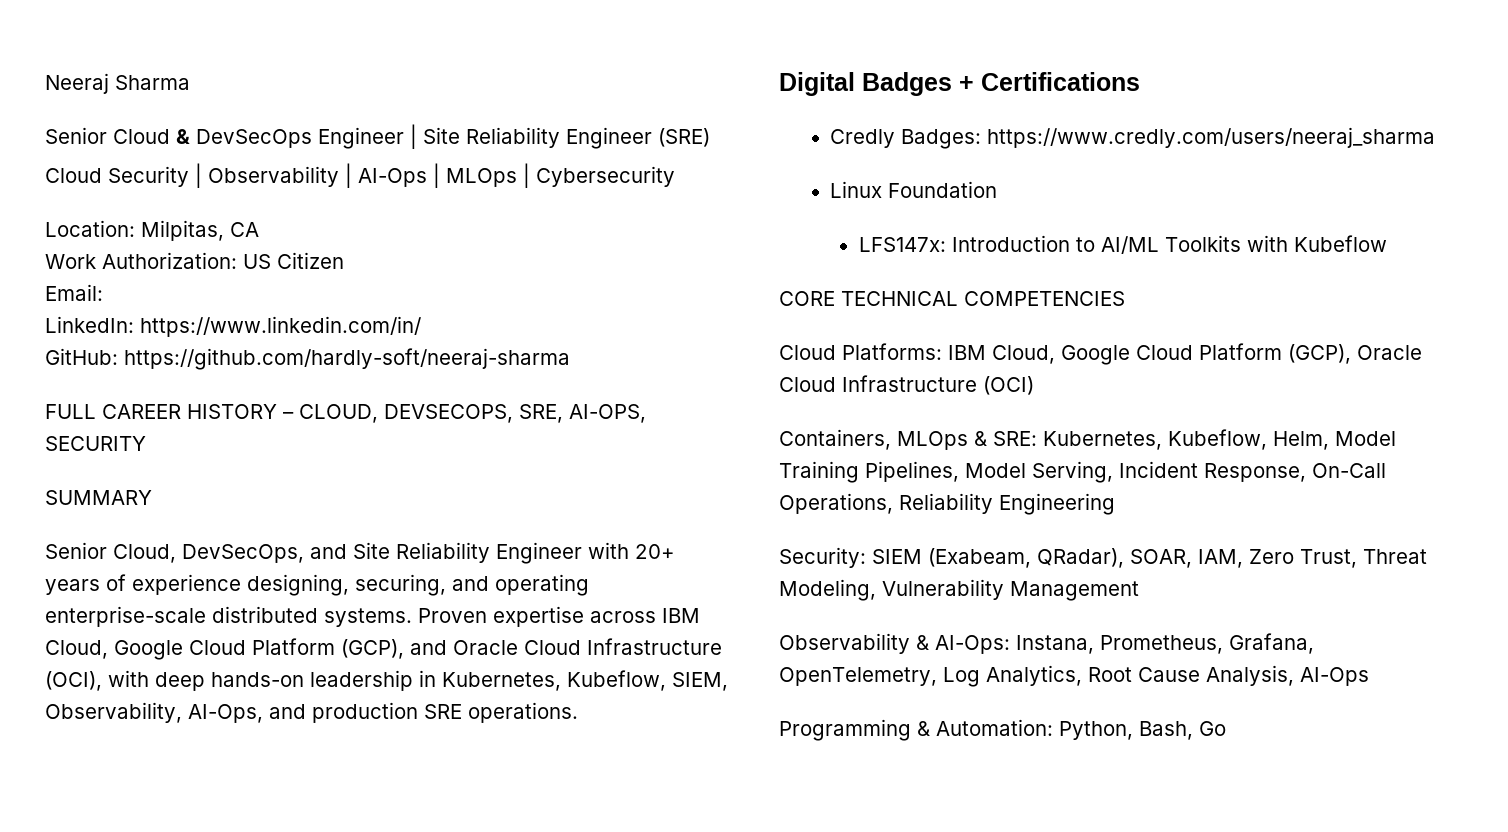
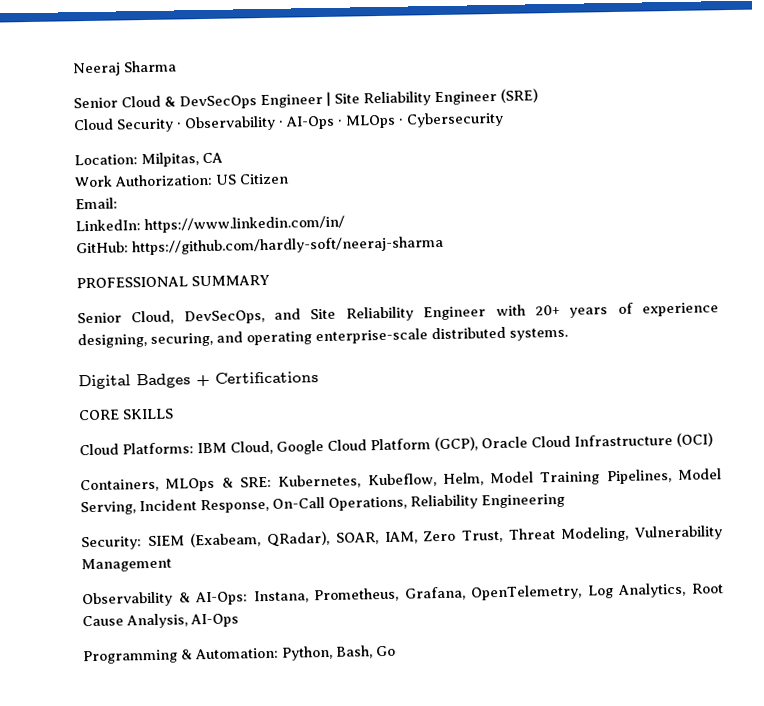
- Cloud Security | Observability | AI-Ops | MLOps | Cybersecurity
+ Cloud Security · Observability · AI-Ops · MLOps · Cybersecurity
- FULL CAREER HISTORY – CLOUD, DEVSECOPS, SRE, AI-OPS, SECURITY
- SUMMARY
+ PROFESSIONAL SUMMARY
- Senior Cloud, DevSecOps, and Site Reliability Engineer with 20+ years of experience designing, securing, and operating enterprise-scale distributed systems. Proven expertise across IBM Cloud, Google Cloud Platform (GCP), and Oracle Cloud Infrastructure (OCI), with deep hands-on leadership in Kubernetes, Kubeflow, SIEM, Observability, AI-Ops, and production SRE operations.
+ Senior Cloud, DevSecOps, and Site Reliability Engineer with 20+ years of experience designing, securing, and operating enterprise-scale distributed systems.
  Digital Badges + Certifications
- Credly Badges: https://www.credly.com/users/neeraj_sharma
- Linux Foundation
- LFS147x: Introduction to AI/ML Toolkits with Kubeflow
- CORE TECHNICAL COMPETENCIES
+ CORE SKILLS

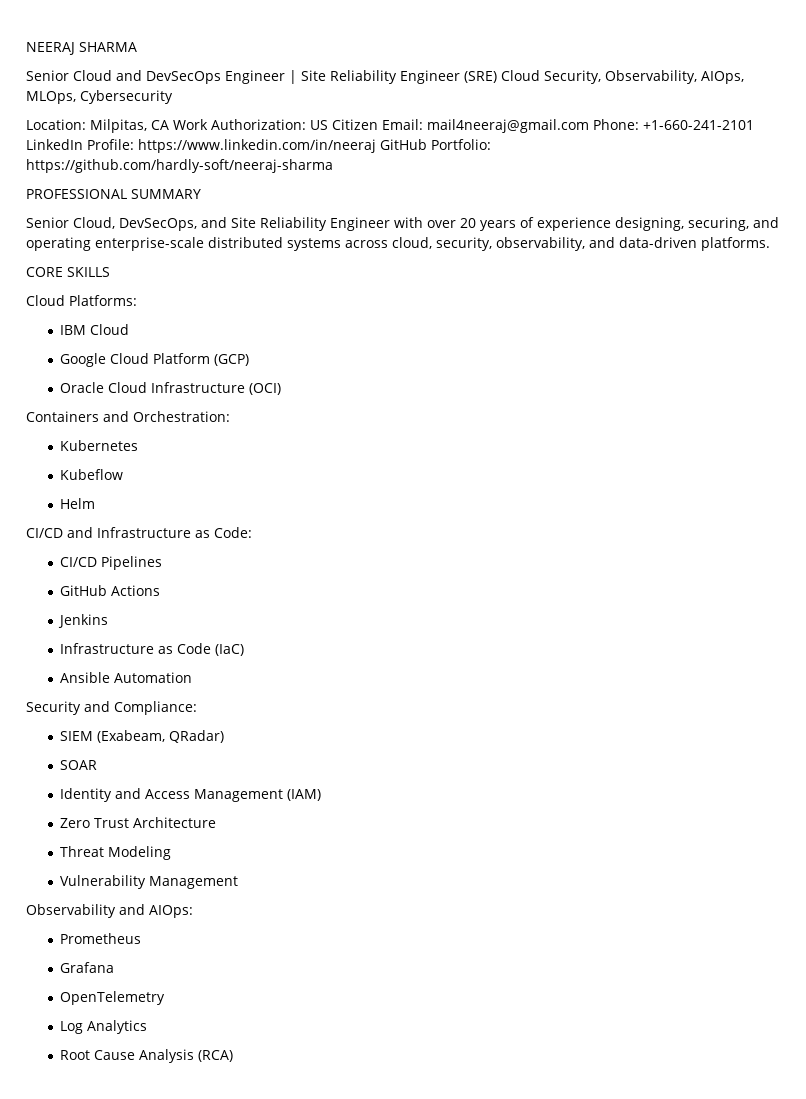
- Neeraj Sharma
+ NEERAJ SHARMA
- Senior Cloud & DevSecOps Engineer | Site Reliability Engineer (SRE)
- Cloud Security · Observability · AI-Ops · MLOps · Cybersecurity
+ Senior Cloud and DevSecOps Engineer | Site Reliability Engineer (SRE) Cloud Security, Observability, AIOps, MLOps, Cybersecurity
- Location: Milpitas, CA
- Work Authorization: US Citizen
- Email:
- LinkedIn: https://www.linkedin.com/in/
- GitHub: https://github.com/hardly-soft/neeraj-sharma
+ Location: Milpitas, CA Work Authorization: US Citizen Email: mail4neeraj@gmail.com Phone: +1-660-241-2101 LinkedIn Profile: https://www.linkedin.com/in/neeraj GitHub Portfolio: https://github.com/hardly-soft/neeraj-sharma
- Senior Cloud, DevSecOps, and Site Reliability Engineer with 20+ years of experience designing, securing, and operating enterprise-scale distributed systems.
- Digital Badges + Certifications
+ Senior Cloud, DevSecOps, and Site Reliability Engineer with over 20 years of experience designing, securing, and operating enterprise-scale distributed systems across cloud, security, observability, and data-driven platforms.
- Cloud Platforms: IBM Cloud, Google Cloud Platform (GCP), Oracle Cloud Infrastructure (OCI)
+ Cloud Platforms:
+ IBM Cloud
+ Google Cloud Platform (GCP)
+ Oracle Cloud Infrastructure (OCI)
- Containers, MLOps & SRE: Kubernetes, Kubeflow, Helm, Model Training Pipelines, Model Serving, Incident Response, On-Call Operations, Reliability Engineering
- Security: SIEM (Exabeam, QRadar), SOAR, IAM, Zero Trust, Threat Modeling, Vulnerability Management
- Observability & AI-Ops: Instana, Prometheus, Grafana, OpenTelemetry, Log Analytics, Root Cause Analysis, AI-Ops
- Programming & Automation: Python, Bash, Go
+ Containers and Orchestration:
+ Kubernetes
+ Kubeflow
+ Helm
+ CI/CD and Infrastructure as Code:
+ CI/CD Pipelines
+ GitHub Actions
+ Jenkins
+ Infrastructure as Code (IaC)
+ Ansible Automation
+ Security and Compliance:
+ SIEM (Exabeam, QRadar)
+ SOAR
+ Identity and Access Management (IAM)
+ Zero Trust Architecture
+ Threat Modeling
+ Vulnerability Management
+ Observability and AIOps:
+ Prometheus
+ Grafana
+ OpenTelemetry
+ Log Analytics
+ Root Cause Analysis (RCA)

